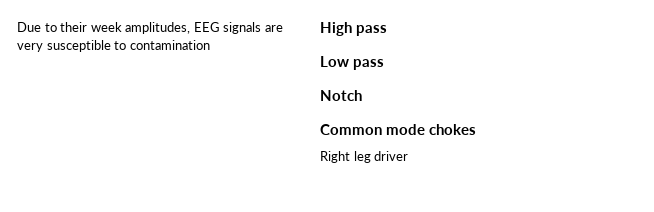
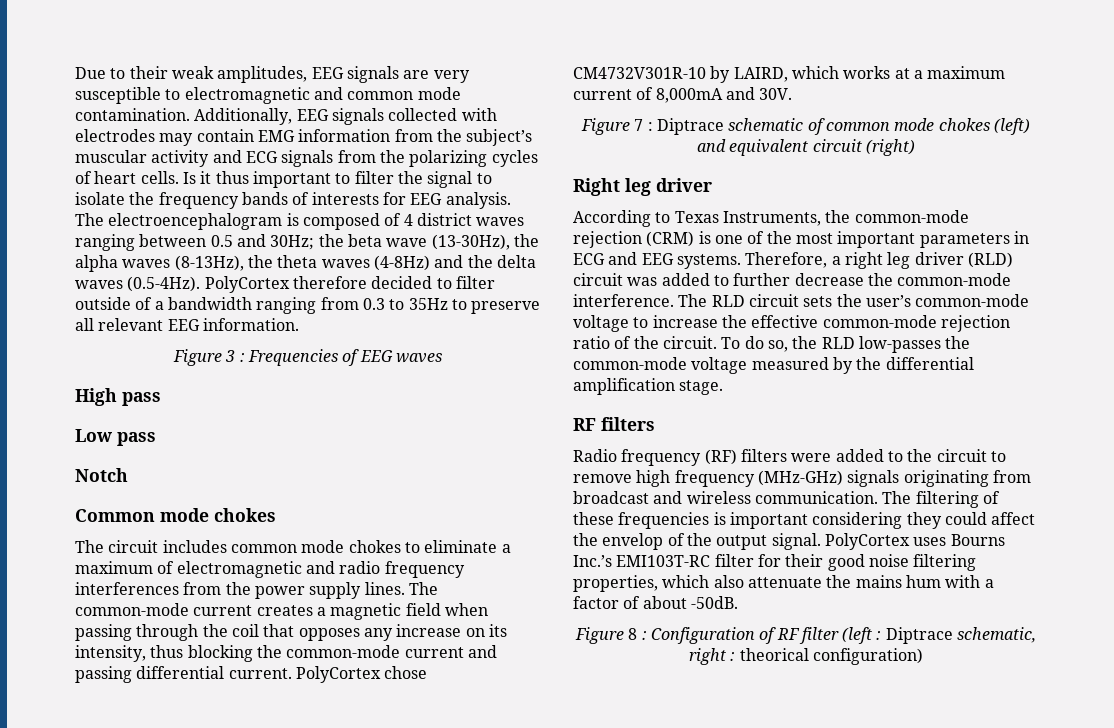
- Due to their week amplitudes, EEG signals are very susceptible to contamination
+ Due to their weak amplitudes, EEG signals are very susceptible to electromagnetic and common mode contamination. Additionally, EEG signals collected with electrodes may contain EMG information from the subject’s muscular activity and ECG signals from the polarizing cycles of heart cells. Is it thus important to filter the signal to isolate the frequency bands of interests for EEG analysis. The electroencephalogram is composed of 4 district waves ranging between 0.5 and 30Hz; the beta wave (13-30Hz), the alpha waves (8-13Hz), the theta waves (4-8Hz) and the delta waves (0.5-4Hz). PolyCortex therefore decided to filter outside of a bandwidth ranging from 0.3 to 35Hz to preserve all relevant EEG information.
+ Figure 3 : Frequencies of EEG waves
+ The circuit includes common mode chokes to eliminate a maximum of electromagnetic and radio frequency interferences from the power supply lines. The common-mode current creates a magnetic field when passing through the coil that opposes any increase on its intensity, thus blocking the common-mode current and passing differential current. PolyCortex chose CM4732V301R-10 by LAIRD, which works at a maximum current of 8,000mA and 30V.
+ Figure 7 : Diptrace schematic of common mode chokes (left) and equivalent circuit (right)
  Right leg driver
+ According to Texas Instruments, the common-mode rejection (CRM) is one of the most important parameters in ECG and EEG systems. Therefore, a right leg driver (RLD) circuit was added to further decrease the common-mode interference. The RLD circuit sets the user’s common-mode voltage to increase the effective common-mode rejection ratio of the circuit. To do so, the RLD low-passes the common-mode voltage measured by the differential amplification stage.
+ RF filters
+ Radio frequency (RF) filters were added to the circuit to remove high frequency (MHz-GHz) signals originating from broadcast and wireless communication. The filtering of these frequencies is important considering they could affect the envelop of the output signal. PolyCortex uses Bourns Inc.’s EMI103T-RC filter for their good noise filtering properties, which also attenuate the mains hum with a factor of about -50dB.
+ Figure 8 : Configuration of RF filter (left : Diptrace schematic, right : theorical configuration)

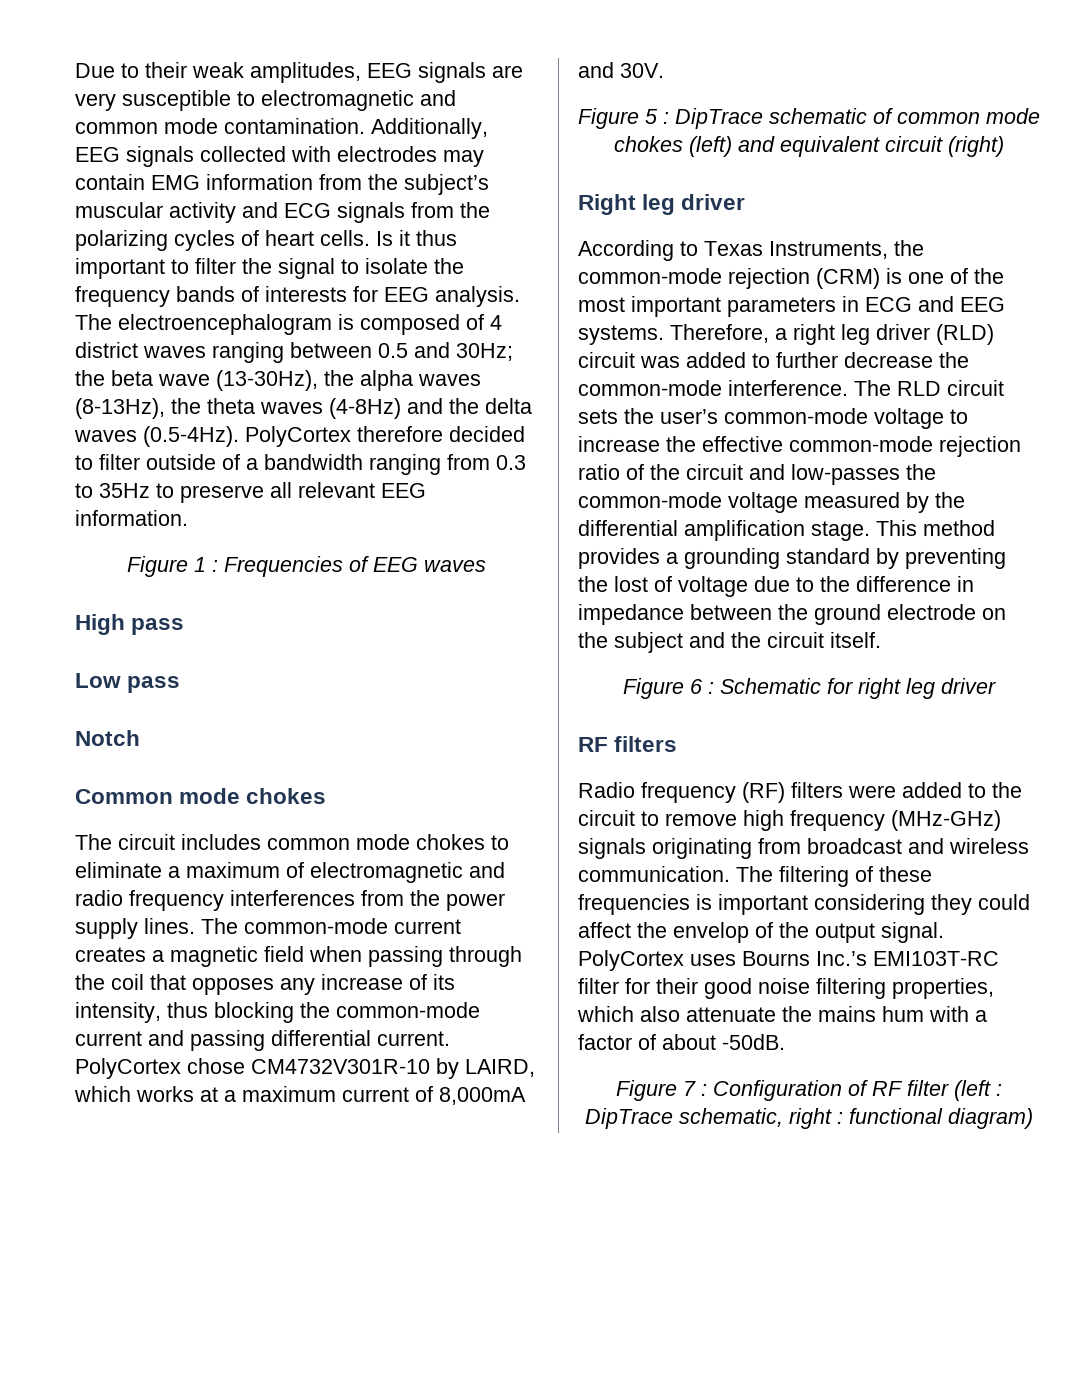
- Figure 3 : Frequencies of EEG waves
+ Figure 1 : Frequencies of EEG waves
- The common-mode current creates a magnetic field when passing through the coil that opposes any increase on its intensity, thus blocking the common-mode current and passing differential current.
+ The common-mode current creates a magnetic field when passing through the coil that opposes any increase of its intensity, thus blocking the common-mode current and passing differential current.
- Figure 7 : Diptrace schematic of common mode chokes (left) and equivalent circuit (right)
+ Figure 5 : DipTrace schematic of common mode chokes (left) and equivalent circuit (right)
- The RLD circuit sets the user’s common-mode voltage to increase the effective common-mode rejection ratio of the circuit. To do so, the RLD low-passes the common-mode voltage measured by the differential amplification stage.
+ The RLD circuit sets the user’s common-mode voltage to increase the effective common-mode rejection ratio of the circuit and low-passes the common-mode voltage measured by the differential amplification stage. This method provides a grounding standard by preventing the lost of voltage due to the difference in impedance between the ground electrode on the subject and the circuit itself.
+ Figure 6 : Schematic for right leg driver
- Figure 8 : Configuration of RF filter (left : Diptrace schematic, right : theorical configuration)
+ Figure 7 : Configuration of RF filter (left : DipTrace schematic, right : functional diagram)

